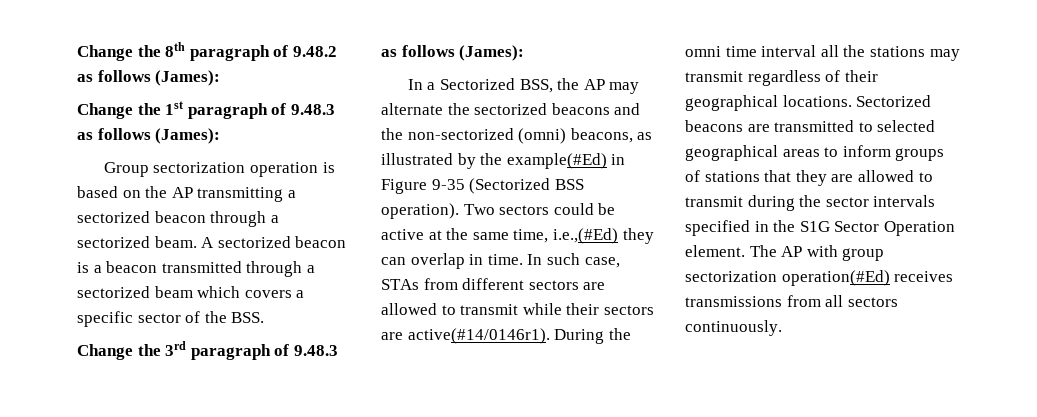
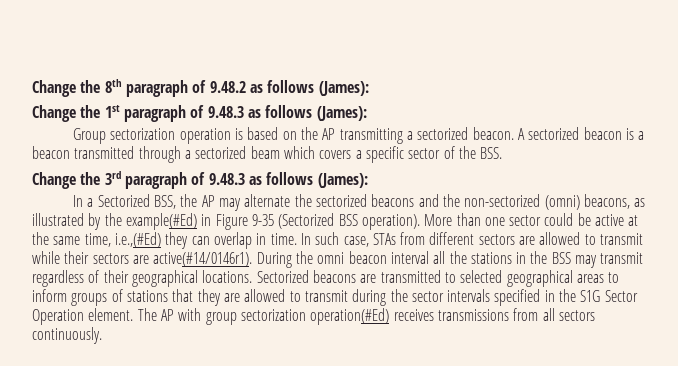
- Group sectorization operation is based on the AP transmitting a sectorized beacon through a sectorized beam.
+ Group sectorization operation is based on the AP transmitting a sectorized beacon.
- Two sectors could be active at the same time, i.e.,(#Ed) they can overlap in time.
+ More than one sector could be active at the same time, i.e.,(#Ed) they can overlap in time.
- During the omni time interval all the stations may transmit regardless of their geographical locations.
+ During the omni beacon interval all the stations in the BSS may transmit regardless of their geographical locations.

